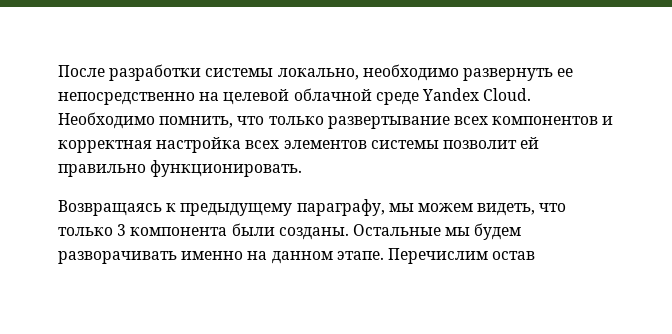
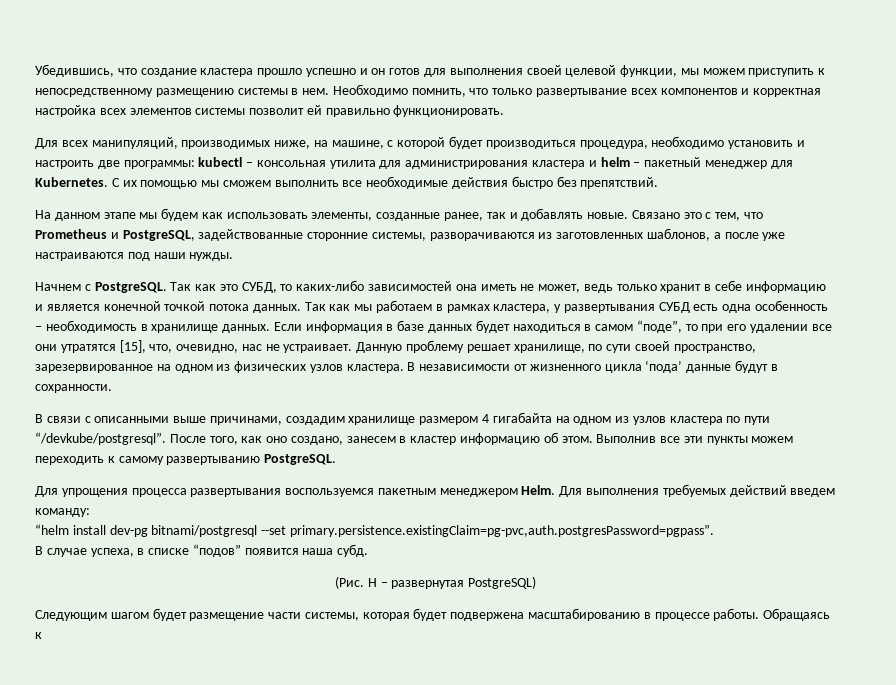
- После разработки системы локально, необходимо развернуть ее непосредственно на целевой облачной среде Yandex Cloud.
+ Убедившись, что создание кластера прошло успешно и он готов для выполнения своей целевой функции, мы можем приступить к непосредственному размещению системы в нем.
- Возвращаясь к предыдущему параграфу, мы можем видеть, что только 3 компонента были созданы. Остальные мы будем разворачивать именно на данном этапе. Перечислим остав
+ Для всех манипуляций, производимых ниже, на машине, с которой будет производиться процедура, необходимо установить и настроить две программы: kubectl – консольная утилита для администрирования кластера и helm – пакетный менеджер для Kubernetes. С их помощью мы сможем выполнить все необходимые действия быстро без препятствий.
+ На данном этапе мы будем как использовать элементы, созданные ранее, так и добавлять новые. Связано это с тем, что Prometheus и PostgreSQL, задействованные сторонние системы, разворачиваются из заготовленных шаблонов, а после уже настраиваются под наши нужды.
+ Начнем с PostgreSQL. Так как это СУБД, то каких-либо зависимостей она иметь не может, ведь только хранит в себе информацию и является конечной точкой потока данных. Так как мы работаем в рамках кластера, у развертывания СУБД есть одна особенность – необходимость в хранилище данных. Если информация в базе данных будет находиться в самом “поде”, то при его удалении все они утратятся [15], что, очевидно, нас не устраивает. Данную проблему решает хранилище, по сути своей пространство, зарезервированное на одном из физических узлов кластера. В независимости от жизненного цикла ‘пода’ данные будут в сохранности.
+ В связи с описанными выше причинами, создадим хранилище размером 4 гигабайта на одном из узлов кластера по пути “/devkube/postgresql”. После того, как оно создано, занесем в кластер информацию об этом. Выполнив все эти пункты можем переходить к самому развертыванию PostgreSQL.
+ Для упрощения процесса развертывания воспользуемся пакетным менеджером Helm. Для выполнения требуемых действий введем команду:
+ “helm install dev-pg bitnami/postgresql --set primary.persistence.existingClaim=pg-pvc,auth.postgresPassword=pgpass”.
+ В случае успеха, в списке “подов” появится наша субд.
+ (Рис. Н – развернутая PostgreSQL)
+ Следующим шагом будет размещение части системы, которая будет подвержена масштабированию в процессе работы. Обращаясь к

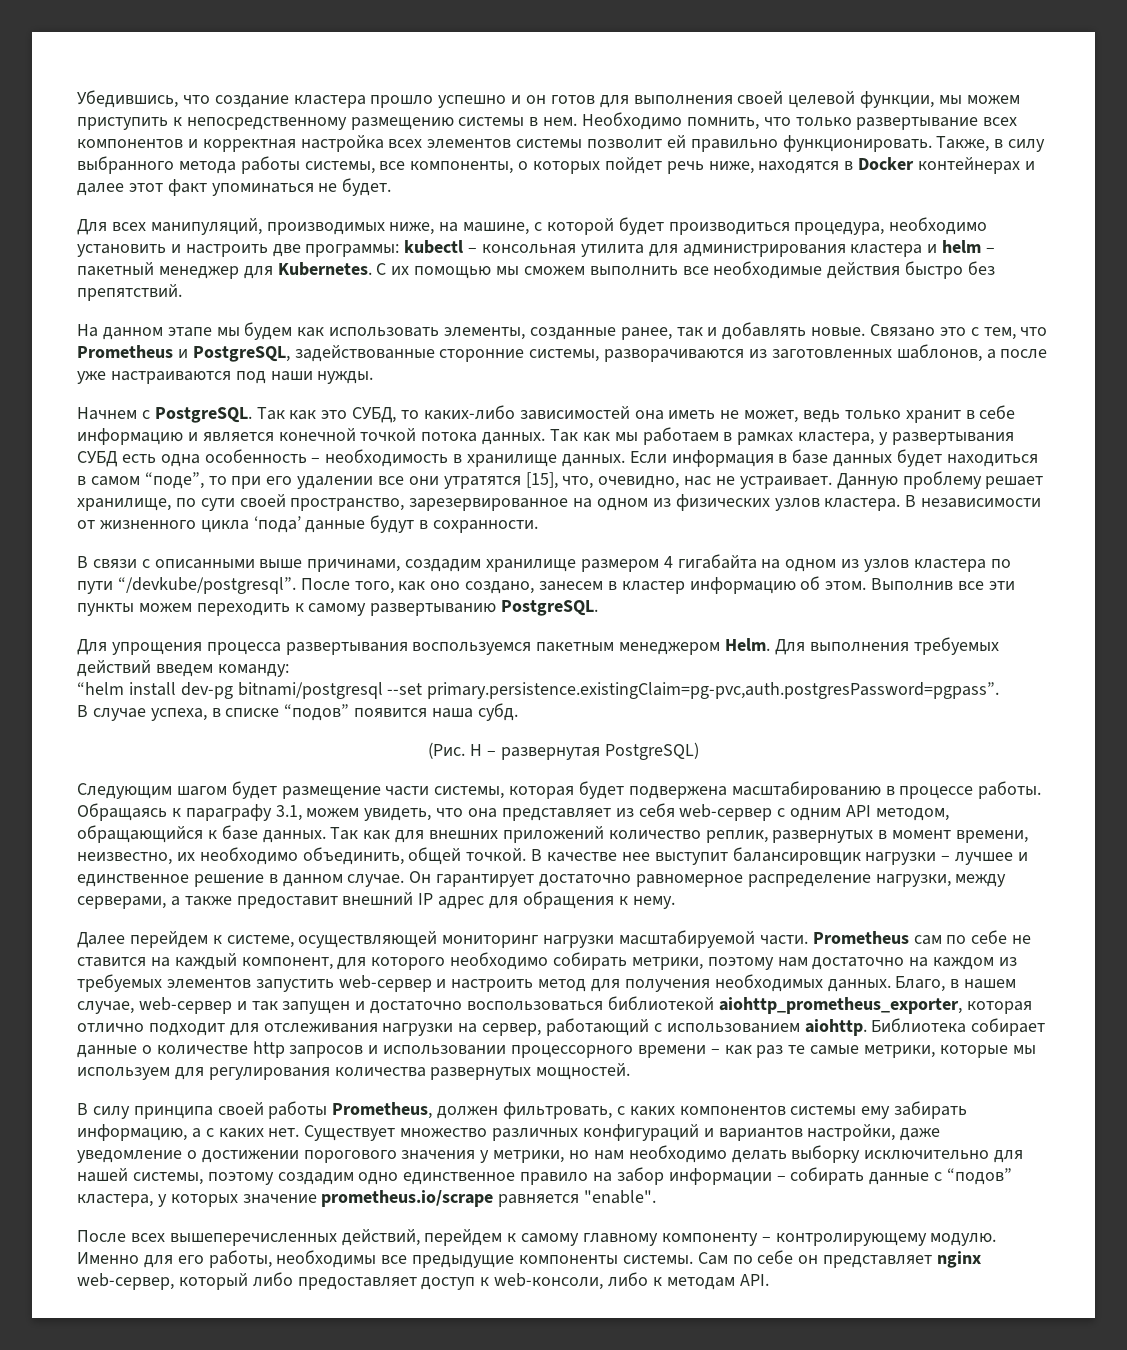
+ Также, в силу выбранного метода работы системы, все компоненты, о которых пойдет речь ниже, находятся в Docker контейнерах и далее этот факт упоминаться не будет.
- Обращаясь к
+ Обращаясь к параграфу 3.1, можем увидеть, что она представляет из себя web-сервер с одним API методом, обращающийся к базе данных. Так как для внешних приложений количество реплик, развернутых в момент времени, неизвестно, их необходимо объединить, общей точкой. В качестве нее выступит балансировщик нагрузки – лучшее и единственное решение в данном случае. Он гарантирует достаточно равномерное распределение нагрузки, между серверами, а также предоставит внешний IP адрес для обращения к нему.
+ Далее перейдем к системе, осуществляющей мониторинг нагрузки масштабируемой части. Prometheus сам по себе не ставится на каждый компонент, для которого необходимо собирать метрики, поэтому нам достаточно на каждом из требуемых элементов запустить web-сервер и настроить метод для получения необходимых данных. Благо, в нашем случае, web-сервер и так запущен и достаточно воспользоваться библиотекой aiohttp_prometheus_exporter, которая отлично подходит для отслеживания нагрузки на сервер, работающий с использованием aiohttp. Библиотека собирает данные о количестве http запросов и использовании процессорного времени – как раз те самые метрики, которые мы используем для регулирования количества развернутых мощностей.
+ В силу принципа своей работы Prometheus, должен фильтровать, с каких компонентов системы ему забирать информацию, а с каких нет. Существует множество различных конфигураций и вариантов настройки, даже уведомление о достижении порогового значения у метрики, но нам необходимо делать выборку исключительно для нашей системы, поэтому создадим одно единственное правило на забор информации – собирать данные с “подов” кластера, у которых значение prometheus.io/scrape равняется "enable".
+ После всех вышеперечисленных действий, перейдем к самому главному компоненту – контролирующему модулю. Именно для его работы, необходимы все предыдущие компоненты системы. Сам по себе он представляет nginx web-сервер, который либо предоставляет доступ к web-консоли, либо к методам API.

